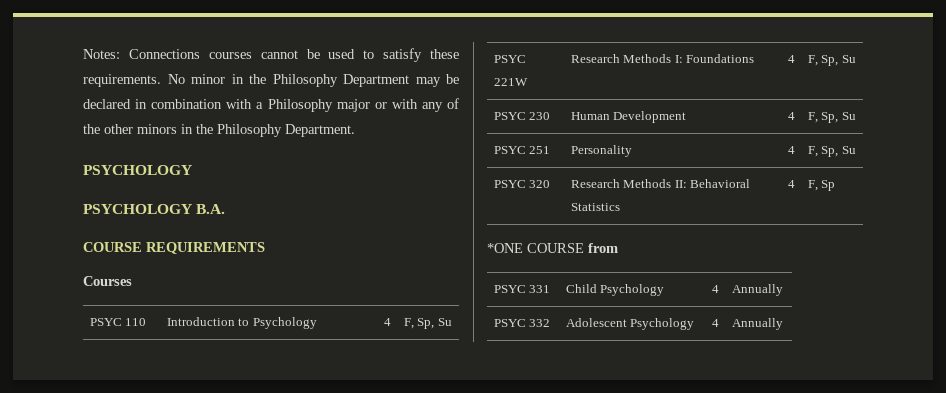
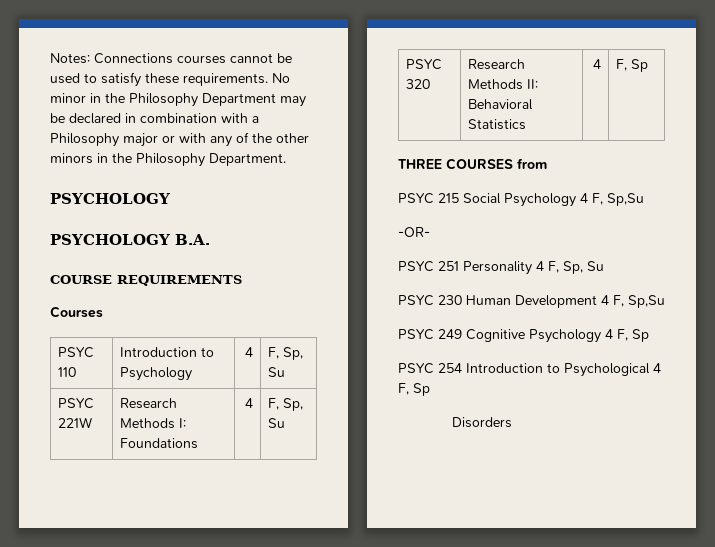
- PSYC 230 | Human Development | 4 | F, Sp, Su
- PSYC 251 | Personality | 4 | F, Sp, Su
- *ONE COURSE from
+ THREE COURSES from
- PSYC 331 | Child Psychology | 4 | Annually
- PSYC 332 | Adolescent Psychology | 4 | Annually
+ PSYC 215 Social Psychology 4 F, Sp,Su
+ -OR-
+ PSYC 251 Personality 4 F, Sp, Su
+ PSYC 230 Human Development 4 F, Sp,Su
+ PSYC 249 Cognitive Psychology 4 F, Sp
+ PSYC 254 Introduction to Psychological 4 F, Sp
+ Disorders

